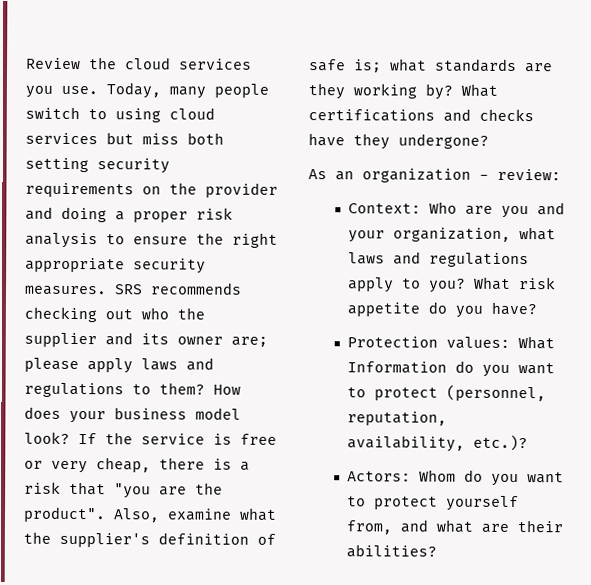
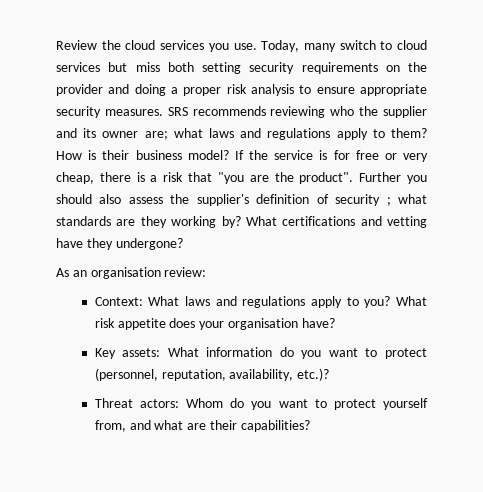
- Today, many people switch to using cloud services but miss both setting security requirements on the provider and doing a proper risk analysis to ensure the right appropriate security measures.
+ Today, many switch to cloud services but miss both setting security requirements on the provider and doing a proper risk analysis to ensure appropriate security measures.
- SRS recommends checking out who the supplier and its owner are; please apply laws and regulations to them?
+ SRS recommends reviewing who the supplier and its owner are; what laws and regulations apply to them?
- How does your business model look?
+ How is their business model?
- If the service is free or very cheap, there is a risk that "you are the product".
+ If the service is for free or very cheap, there is a risk that "you are the product".
- Also, examine what the supplier's definition of safe is; what standards are they working by?
+ Further you should also assess the supplier's definition of security ; what standards are they working by?
- What certifications and checks have they undergone?
+ What certifications and vetting have they undergone?
- As an organization - review:
+ As an organisation review:
- Context: Who are you and your organization, what laws and regulations apply to you?
+ Context: What laws and regulations apply to you?
- What risk appetite do you have?
- Protection values: What Information do you want to protect (personnel, reputation, availability, etc.)?
+ What risk appetite does your organisation have?
+ Key assets: What information do you want to protect (personnel, reputation, availability, etc.)?
- Actors: Whom do you want to protect yourself from, and what are their abilities?
+ Threat actors: Whom do you want to protect yourself from, and what are their capabilities?

